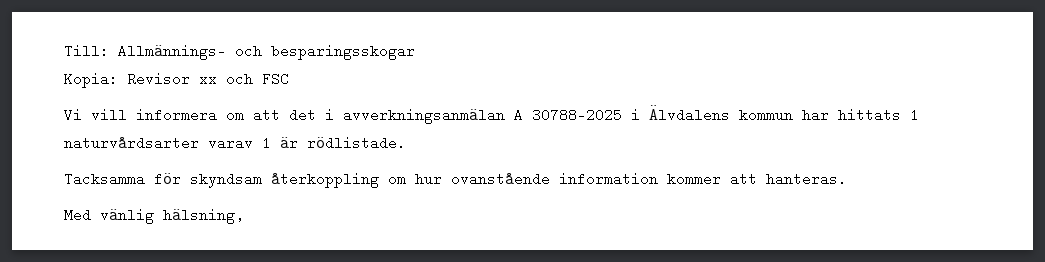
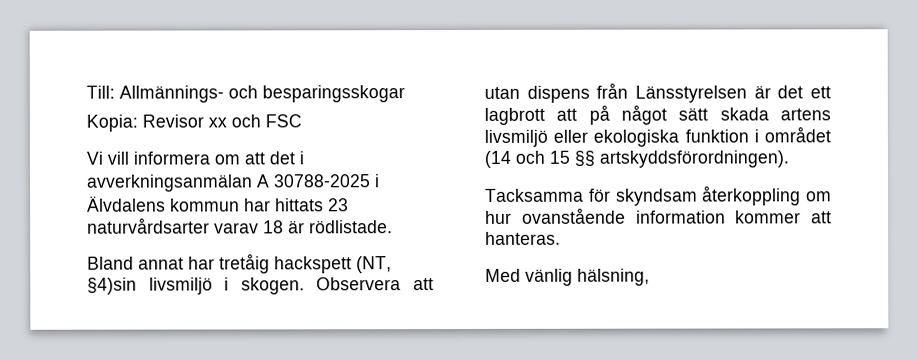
- Vi vill informera om att det i avverkningsanmälan A 30788-2025 i Älvdalens kommun har hittats 1 naturvårdsarter varav 1 är rödlistade.
+ Vi vill informera om att det i avverkningsanmälan A 30788-2025 i Älvdalens kommun har hittats 23 naturvårdsarter varav 18 är rödlistade.
+ Bland annat har tretåig hackspett (NT, §4)sin livsmiljö i skogen. Observera att utan dispens från Länsstyrelsen är det ett lagbrott att på något sätt skada artens livsmiljö eller ekologiska funktion i området (14 och 15 §§ artskyddsförordningen).

